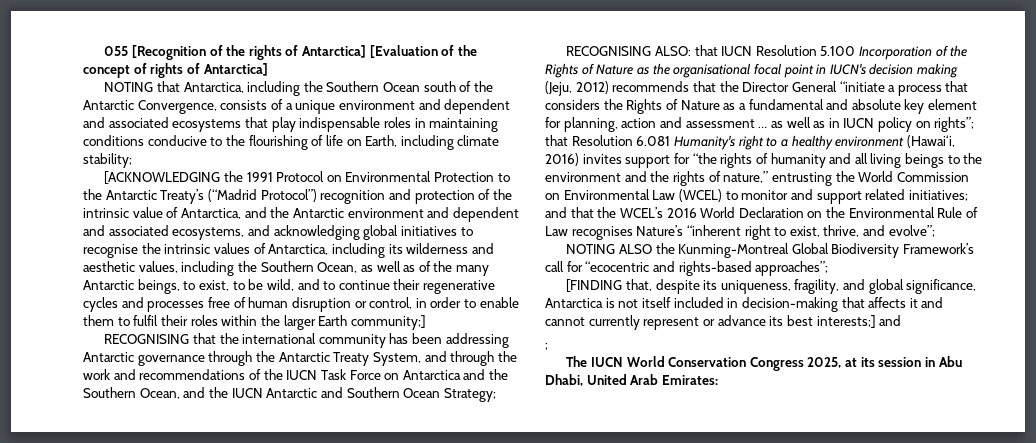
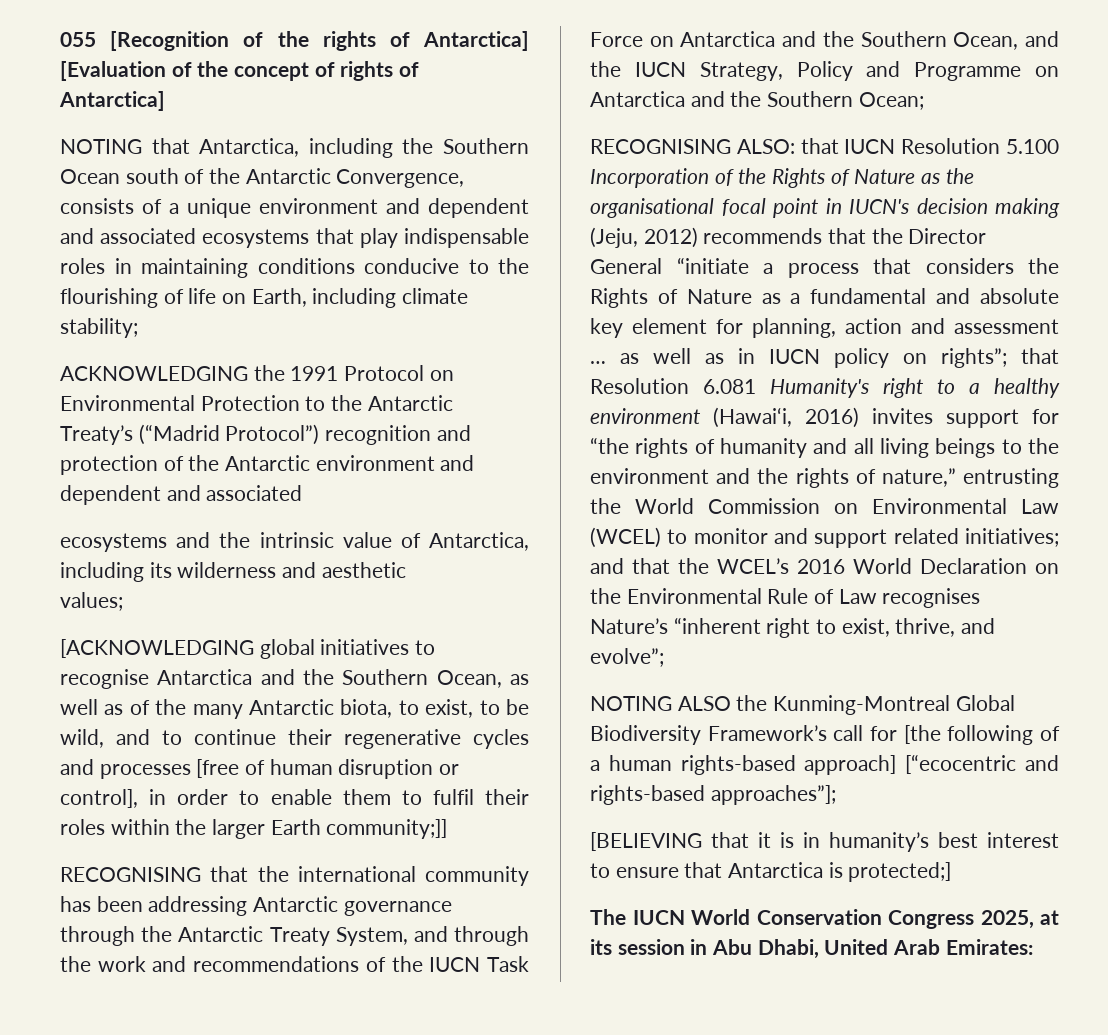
- [ACKNOWLEDGING the 1991 Protocol on Environmental Protection to the Antarctic Treaty’s (“Madrid Protocol”) recognition and protection of the intrinsic value of Antarctica, and the Antarctic environment and dependent and associated ecosystems, and acknowledging global initiatives to recognise the intrinsic values of Antarctica, including its wilderness and aesthetic values, including the Southern Ocean, as well as of the many Antarctic beings, to exist, to be wild, and to continue their regenerative cycles and processes free of human disruption or control, in order to enable them to fulfil their roles within the larger Earth community;]
+ ACKNOWLEDGING the 1991 Protocol on Environmental Protection to the Antarctic Treaty’s (“Madrid Protocol”) recognition and protection of the Antarctic environment and dependent and associated
+ ecosystems and the intrinsic value of Antarctica, including its wilderness and aesthetic
+ values;
+ [ACKNOWLEDGING global initiatives to recognise Antarctica and the Southern Ocean, as well as of the many Antarctic biota, to exist, to be wild, and to continue their regenerative cycles and processes [free of human disruption or control], in order to enable them to fulfil their roles within the larger Earth community;]]
- RECOGNISING that the international community has been addressing Antarctic governance through the Antarctic Treaty System, and through the work and recommendations of the IUCN Task Force on Antarctica and the Southern Ocean, and the IUCN Antarctic and Southern Ocean Strategy;
+ RECOGNISING that the international community has been addressing Antarctic governance through the Antarctic Treaty System, and through the work and recommendations of the IUCN Task Force on Antarctica and the Southern Ocean, and the IUCN Strategy, Policy and Programme on Antarctica and the Southern Ocean;
- NOTING ALSO the Kunming-Montreal Global Biodiversity Framework’s call for “ecocentric and rights-based approaches”;
- [FINDING that, despite its uniqueness, fragility, and global significance, Antarctica is not itself included in decision-making that affects it and cannot currently represent or advance its best interests;] and
- ;
+ NOTING ALSO the Kunming-Montreal Global Biodiversity Framework’s call for [the following of a human rights-based approach] [“ecocentric and rights-based approaches”];
+ [BELIEVING that it is in humanity’s best interest to ensure that Antarctica is protected;]

